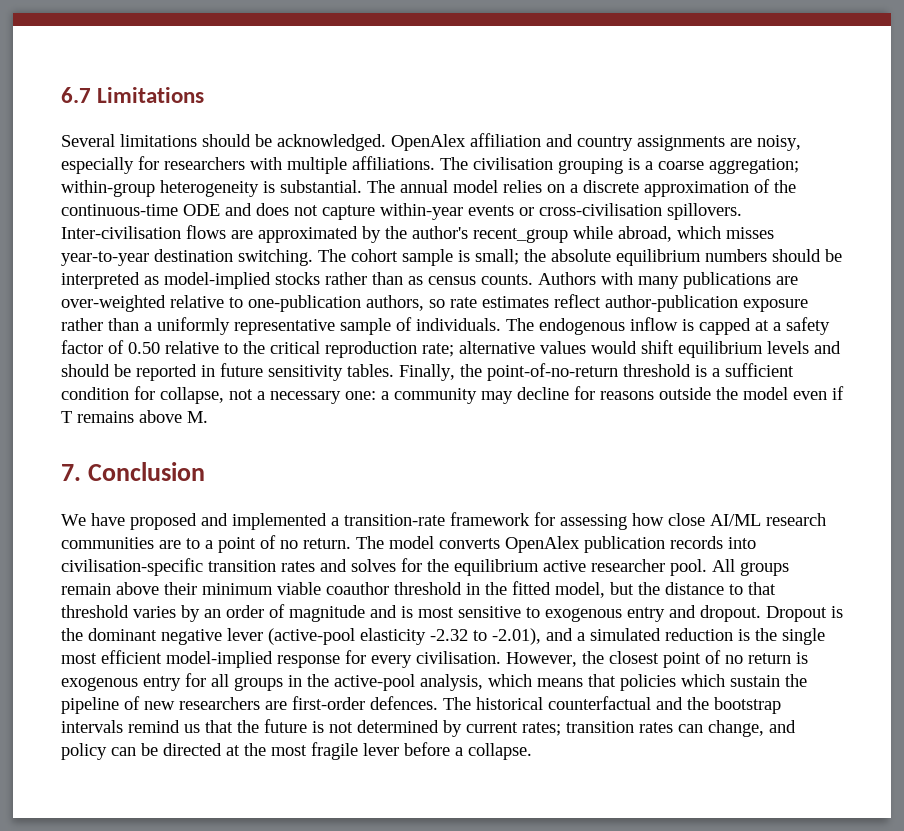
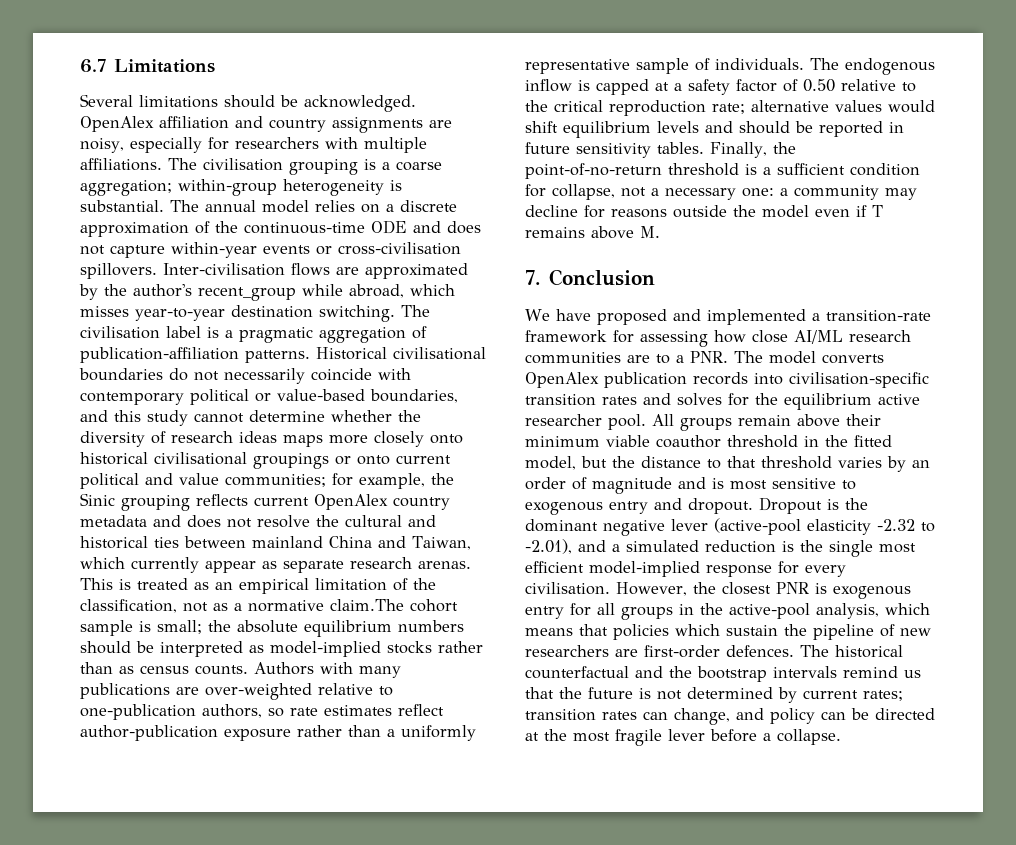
- The cohort sample is small; the absolute equilibrium numbers should be interpreted as model-implied stocks rather than as census counts.
+ The civilisation label is a pragmatic aggregation of publication-affiliation patterns. Historical civilisational boundaries do not necessarily coincide with contemporary political or value-based boundaries, and this study cannot determine whether the diversity of research ideas maps more closely onto historical civilisational groupings or onto current political and value communities; for example, the Sinic grouping reflects current OpenAlex country metadata and does not resolve the cultural and historical ties between mainland China and Taiwan, which currently appear as separate research arenas. This is treated as an empirical limitation of the classification, not as a normative claim.The cohort sample is small; the absolute equilibrium numbers should be interpreted as model-implied stocks rather than as census counts.
- We have proposed and implemented a transition-rate framework for assessing how close AI/ML research communities are to a point of no return. The model converts OpenAlex publication records into civilisation-specific transition rates and solves for the equilibrium active researcher pool.
+ We have proposed and implemented a transition-rate framework for assessing how close AI/ML research communities are to a PNR. The model converts OpenAlex publication records into civilisation-specific transition rates and solves for the equilibrium active researcher pool.
- However, the closest point of no return is exogenous entry for all groups in the active-pool analysis, which means that policies which sustain the pipeline of new researchers are first-order defences.
+ However, the closest PNR is exogenous entry for all groups in the active-pool analysis, which means that policies which sustain the pipeline of new researchers are first-order defences.

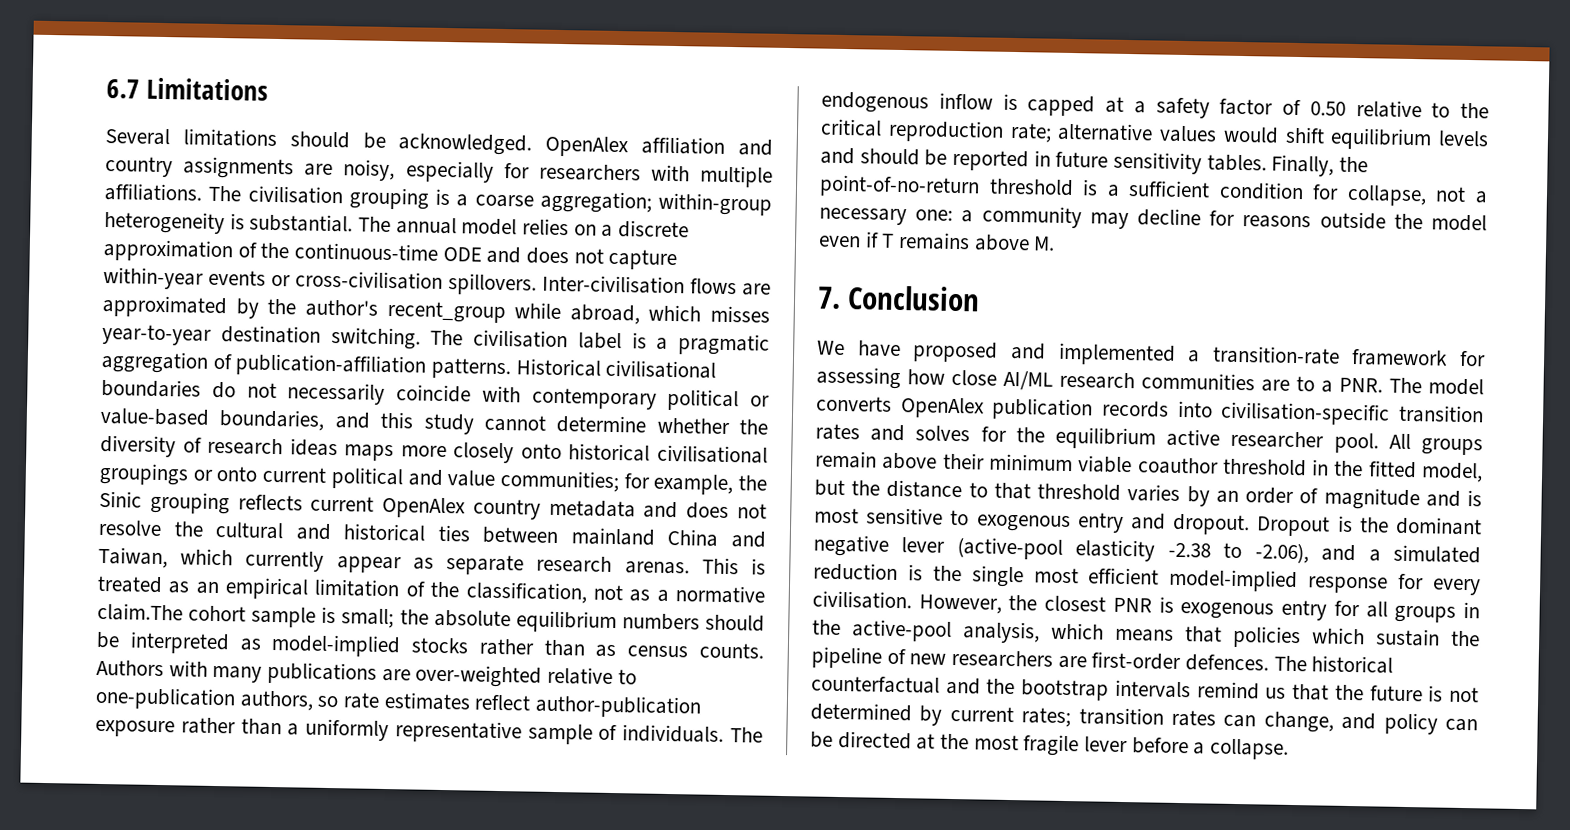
- Dropout is the dominant negative lever (active-pool elasticity -2.32 to -2.01), and a simulated reduction is the single most efficient model-implied response for every civilisation.
+ Dropout is the dominant negative lever (active-pool elasticity -2.38 to -2.06), and a simulated reduction is the single most efficient model-implied response for every civilisation.

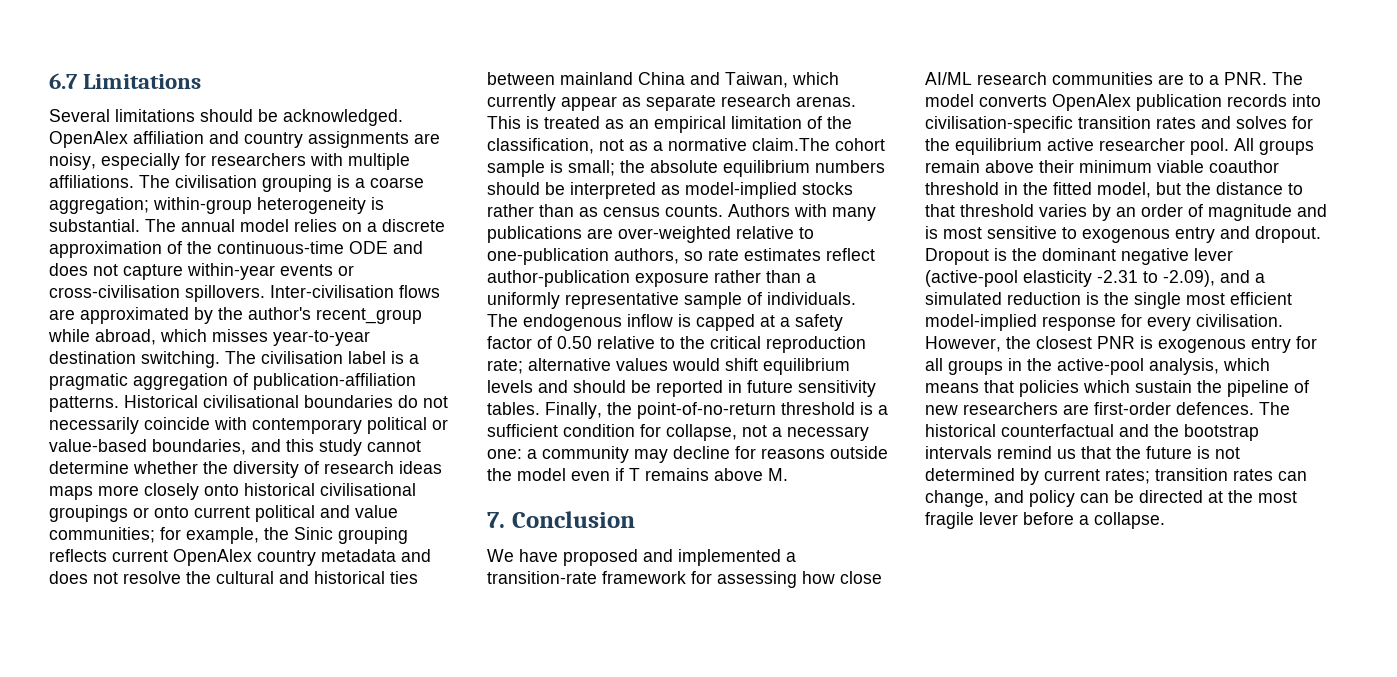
- Dropout is the dominant negative lever (active-pool elasticity -2.38 to -2.06), and a simulated reduction is the single most efficient model-implied response for every civilisation.
+ Dropout is the dominant negative lever (active-pool elasticity -2.31 to -2.09), and a simulated reduction is the single most efficient model-implied response for every civilisation.

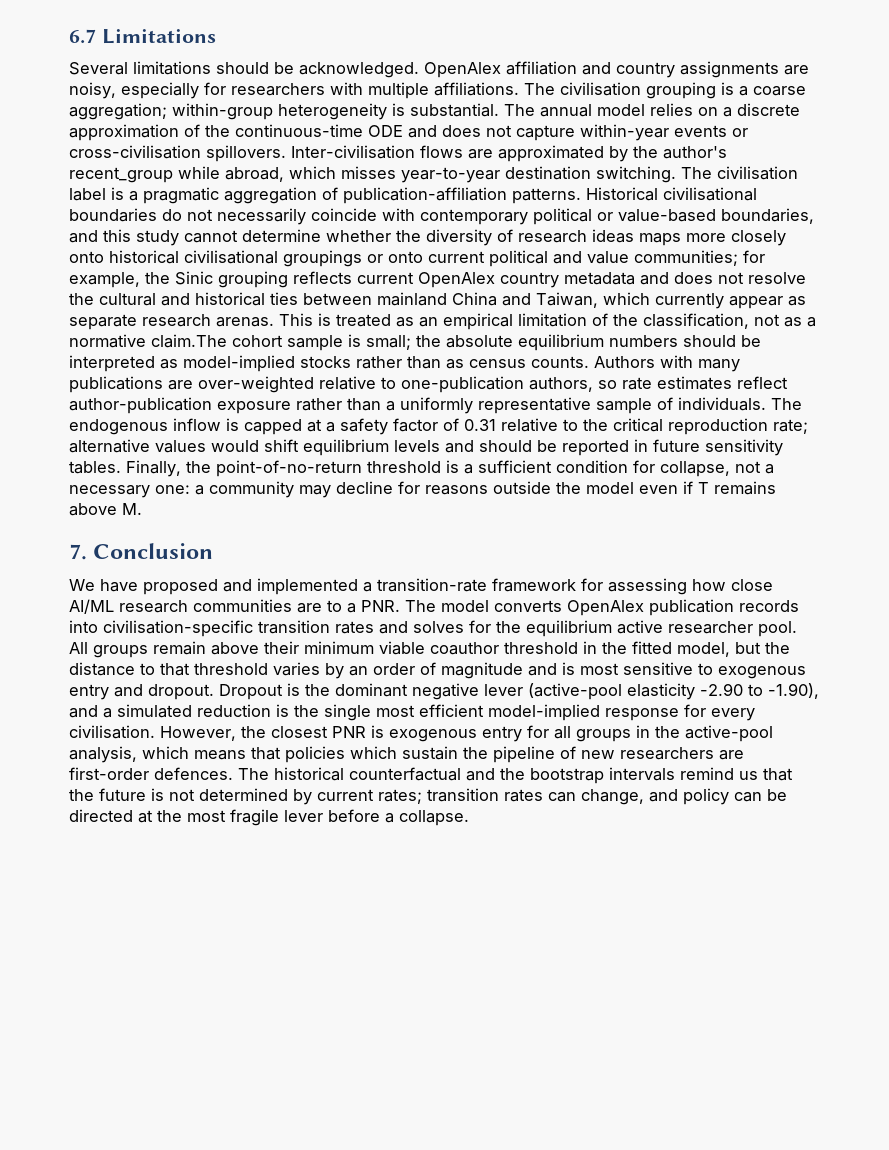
- The endogenous inflow is capped at a safety factor of 0.50 relative to the critical reproduction rate; alternative values would shift equilibrium levels and should be reported in future sensitivity tables.
+ The endogenous inflow is capped at a safety factor of 0.31 relative to the critical reproduction rate; alternative values would shift equilibrium levels and should be reported in future sensitivity tables.
- Dropout is the dominant negative lever (active-pool elasticity -2.31 to -2.09), and a simulated reduction is the single most efficient model-implied response for every civilisation.
+ Dropout is the dominant negative lever (active-pool elasticity -2.90 to -1.90), and a simulated reduction is the single most efficient model-implied response for every civilisation.

